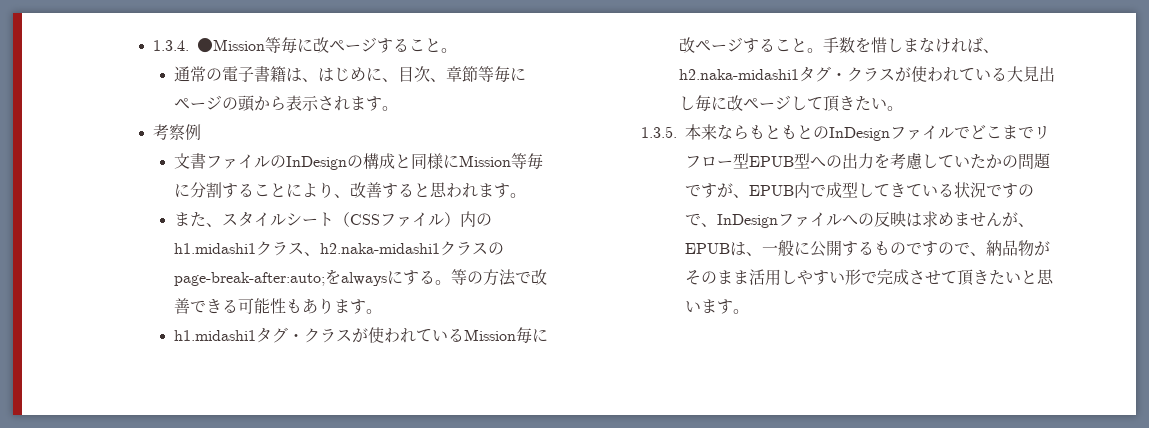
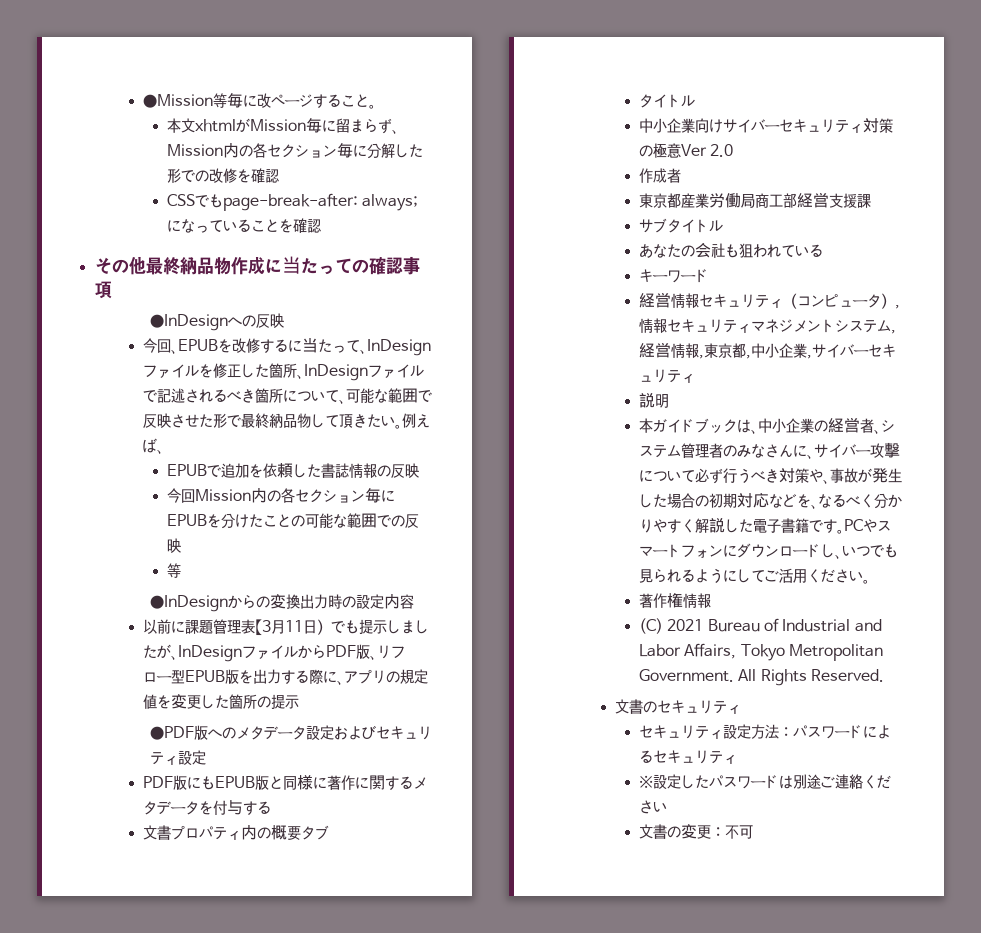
- 1.3.4. ●Mission等毎に改ページすること。
+ ●Mission等毎に改ページすること。
- 通常の電子書籍は、はじめに、目次、章節等毎にページの頭から表示されます。
- 考察例
- 文書ファイルのInDesignの構成と同様にMission等毎に分割することにより、改善すると思われます。
- また、スタイルシート（CSSファイル）内のh1.midashi1クラス、h2.naka-midashi1クラスのpage-break-after:auto;をalwaysにする。等の方法で改善できる可能性もあります。
- h1.midashi1タグ・クラスが使われているMission毎に改ページすること。手数を惜しまなければ、h2.naka-midashi1タグ・クラスが使われている大見出し毎に改ページして頂きたい。
- 1.3.5.本来ならもともとのInDesignファイルでどこまでリフロー型EPUB型への出力を考慮していたかの問題ですが、EPUB内で成型してきている状況ですので、InDesignファイルへの反映は求めませんが、EPUBは、一般に公開するものですので、納品物がそのまま活用しやすい形で完成させて頂きたいと思います。
+ 本文xhtmlがMission毎に留まらず、Mission内の各セクション毎に分解した形での改修を確認
+ CSSでもpage-break-after: always;になっていることを確認
+ その他最終納品物作成に当たっての確認事項
+ ●InDesignへの反映
+ 今回、EPUBを改修するに当たって、InDesignファイルを修正した箇所、InDesignファイルで記述されるべき箇所について、可能な範囲で反映させた形で最終納品物して頂きたい。例えば、
+ EPUBで追加を依頼した書誌情報の反映
+ 今回Mission内の各セクション毎にEPUBを分けたことの可能な範囲での反映
+ 等
+ ●InDesignからの変換出力時の設定内容
+ 以前に課題管理表【3月11日）でも提示しましたが、InDesignファイルからPDF版、リフロー型EPUB版を出力する際に、アプリの規定値を変更した箇所の提示
+ ●PDF版へのメタデータ設定およびセキュリティ設定
+ PDF版にもEPUB版と同様に著作に関するメタデータを付与する
+ 文書プロパティ内の概要タブ
+ タイトル
+ 中小企業向けサイバーセキュリティ対策の極意Ver 2.0
+ 作成者
+ 東京都産業労働局商工部経営支援課
+ サブタイトル
+ あなたの会社も狙われている
+ キーワード
+ 経営情報セキュリティ（コンピュータ）,情報セキュリティマネジメントシステム,経営情報,東京都,中小企業,サイバーセキュリティ
+ 説明
+ 本ガイドブックは、中小企業の経営者、システム管理者のみなさんに、サイバー攻撃について必ず行うべき対策や、事故が発生した場合の初期対応などを、なるべく分かりやすく解説した電子書籍です。PCやスマートフォンにダウンロードし、いつでも見られるようにしてご活用ください。
+ 著作権情報
+ (C) 2021 Bureau of Industrial and Labor Affairs, Tokyo Metropolitan Government. All Rights Reserved.
+ 文書のセキュリティ
+ セキュリティ設定方法：パスワードによるセキュリティ
+ ※設定したパスワードは別途ご連絡ください
+ 文書の変更：不可

